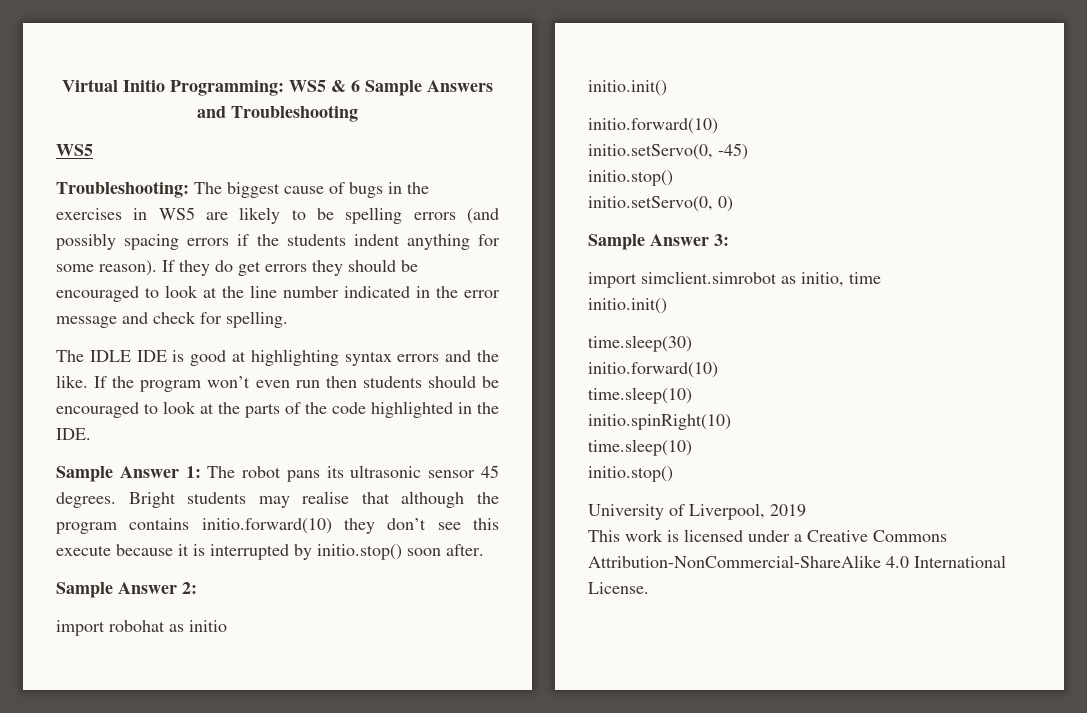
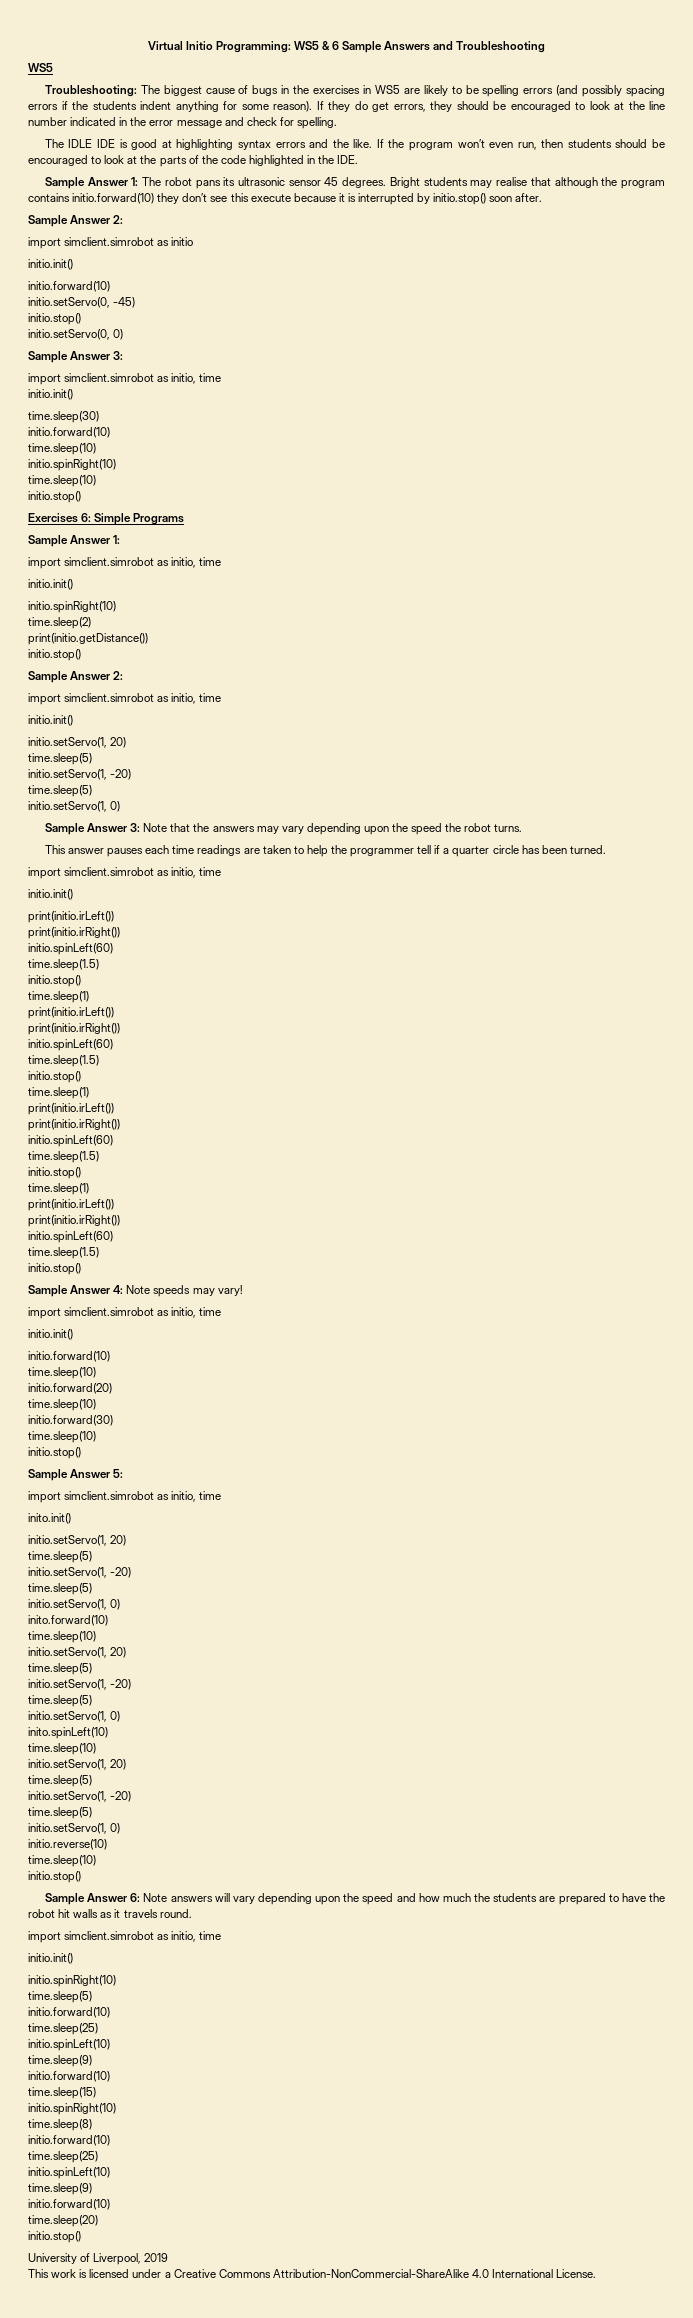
- If they do get errors they should be encouraged to look at the line number indicated in the error message and check for spelling.
+ If they do get errors, they should be encouraged to look at the line number indicated in the error message and check for spelling.
- If the program won’t even run then students should be encouraged to look at the parts of the code highlighted in the IDE.
+ If the program won’t even run, then students should be encouraged to look at the parts of the code highlighted in the IDE.
- import robohat as initio
+ import simclient.simrobot as initio
+ Exercises 6: Simple Programs
+ Sample Answer 1:
+ import simclient.simrobot as initio, time
+ initio.init()
+ initio.spinRight(10)
+ time.sleep(2)
+ print(initio.getDistance())
+ initio.stop()
+ Sample Answer 2:
+ import simclient.simrobot as initio, time
+ initio.init()
+ initio.setServo(1, 20)
+ time.sleep(5)
+ initio.setServo(1, -20)
+ time.sleep(5)
+ initio.setServo(1, 0)
+ Sample Answer 3: Note that the answers may vary depending upon the speed the robot turns.
+ This answer pauses each time readings are taken to help the programmer tell if a quarter circle has been turned.
+ import simclient.simrobot as initio, time
+ initio.init()
+ print(initio.irLeft())
+ print(initio.irRight())
+ initio.spinLeft(60)
+ time.sleep(1.5)
+ initio.stop()
+ time.sleep(1)
+ print(initio.irLeft())
+ print(initio.irRight())
+ initio.spinLeft(60)
+ time.sleep(1.5)
+ initio.stop()
+ time.sleep(1)
+ print(initio.irLeft())
+ print(initio.irRight())
+ initio.spinLeft(60)
+ time.sleep(1.5)
+ initio.stop()
+ time.sleep(1)
+ print(initio.irLeft())
+ print(initio.irRight())
+ initio.spinLeft(60)
+ time.sleep(1.5)
+ initio.stop()
+ Sample Answer 4: Note speeds may vary!
+ import simclient.simrobot as initio, time
+ initio.init()
+ initio.forward(10)
+ time.sleep(10)
+ initio.forward(20)
+ time.sleep(10)
+ initio.forward(30)
+ time.sleep(10)
+ initio.stop()
+ Sample Answer 5:
+ import simclient.simrobot as initio, time
+ inito.init()
+ initio.setServo(1, 20)
+ time.sleep(5)
+ initio.setServo(1, -20)
+ time.sleep(5)
+ initio.setServo(1, 0)
+ inito.forward(10)
+ time.sleep(10)
+ initio.setServo(1, 20)
+ time.sleep(5)
+ initio.setServo(1, -20)
+ time.sleep(5)
+ initio.setServo(1, 0)
+ inito.spinLeft(10)
+ time.sleep(10)
+ initio.setServo(1, 20)
+ time.sleep(5)
+ initio.setServo(1, -20)
+ time.sleep(5)
+ initio.setServo(1, 0)
+ initio.reverse(10)
+ time.sleep(10)
+ initio.stop()
+ Sample Answer 6: Note answers will vary depending upon the speed and how much the students are prepared to have the robot hit walls as it travels round.
+ import simclient.simrobot as initio, time
+ initio.init()
+ initio.spinRight(10)
+ time.sleep(5)
+ initio.forward(10)
+ time.sleep(25)
+ initio.spinLeft(10)
+ time.sleep(9)
+ initio.forward(10)
+ time.sleep(15)
+ initio.spinRight(10)
+ time.sleep(8)
+ initio.forward(10)
+ time.sleep(25)
+ initio.spinLeft(10)
+ time.sleep(9)
+ initio.forward(10)
+ time.sleep(20)
+ initio.stop()

